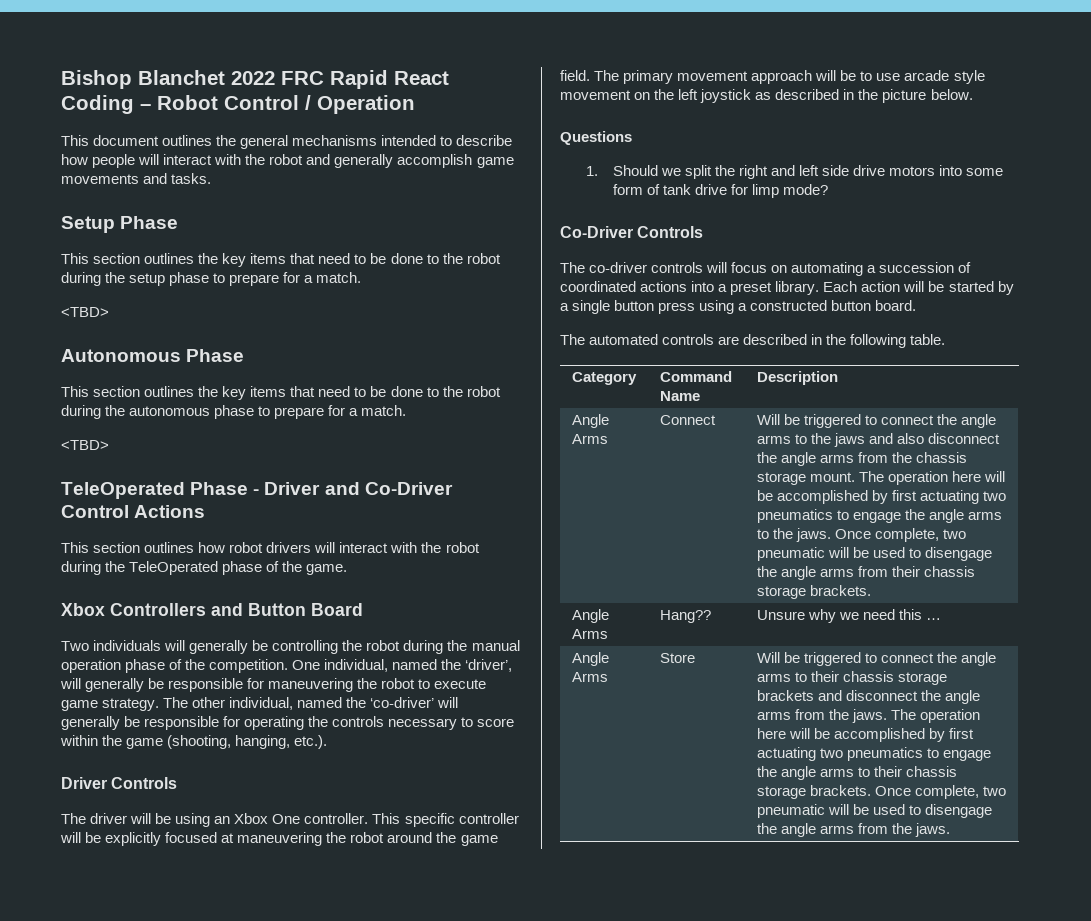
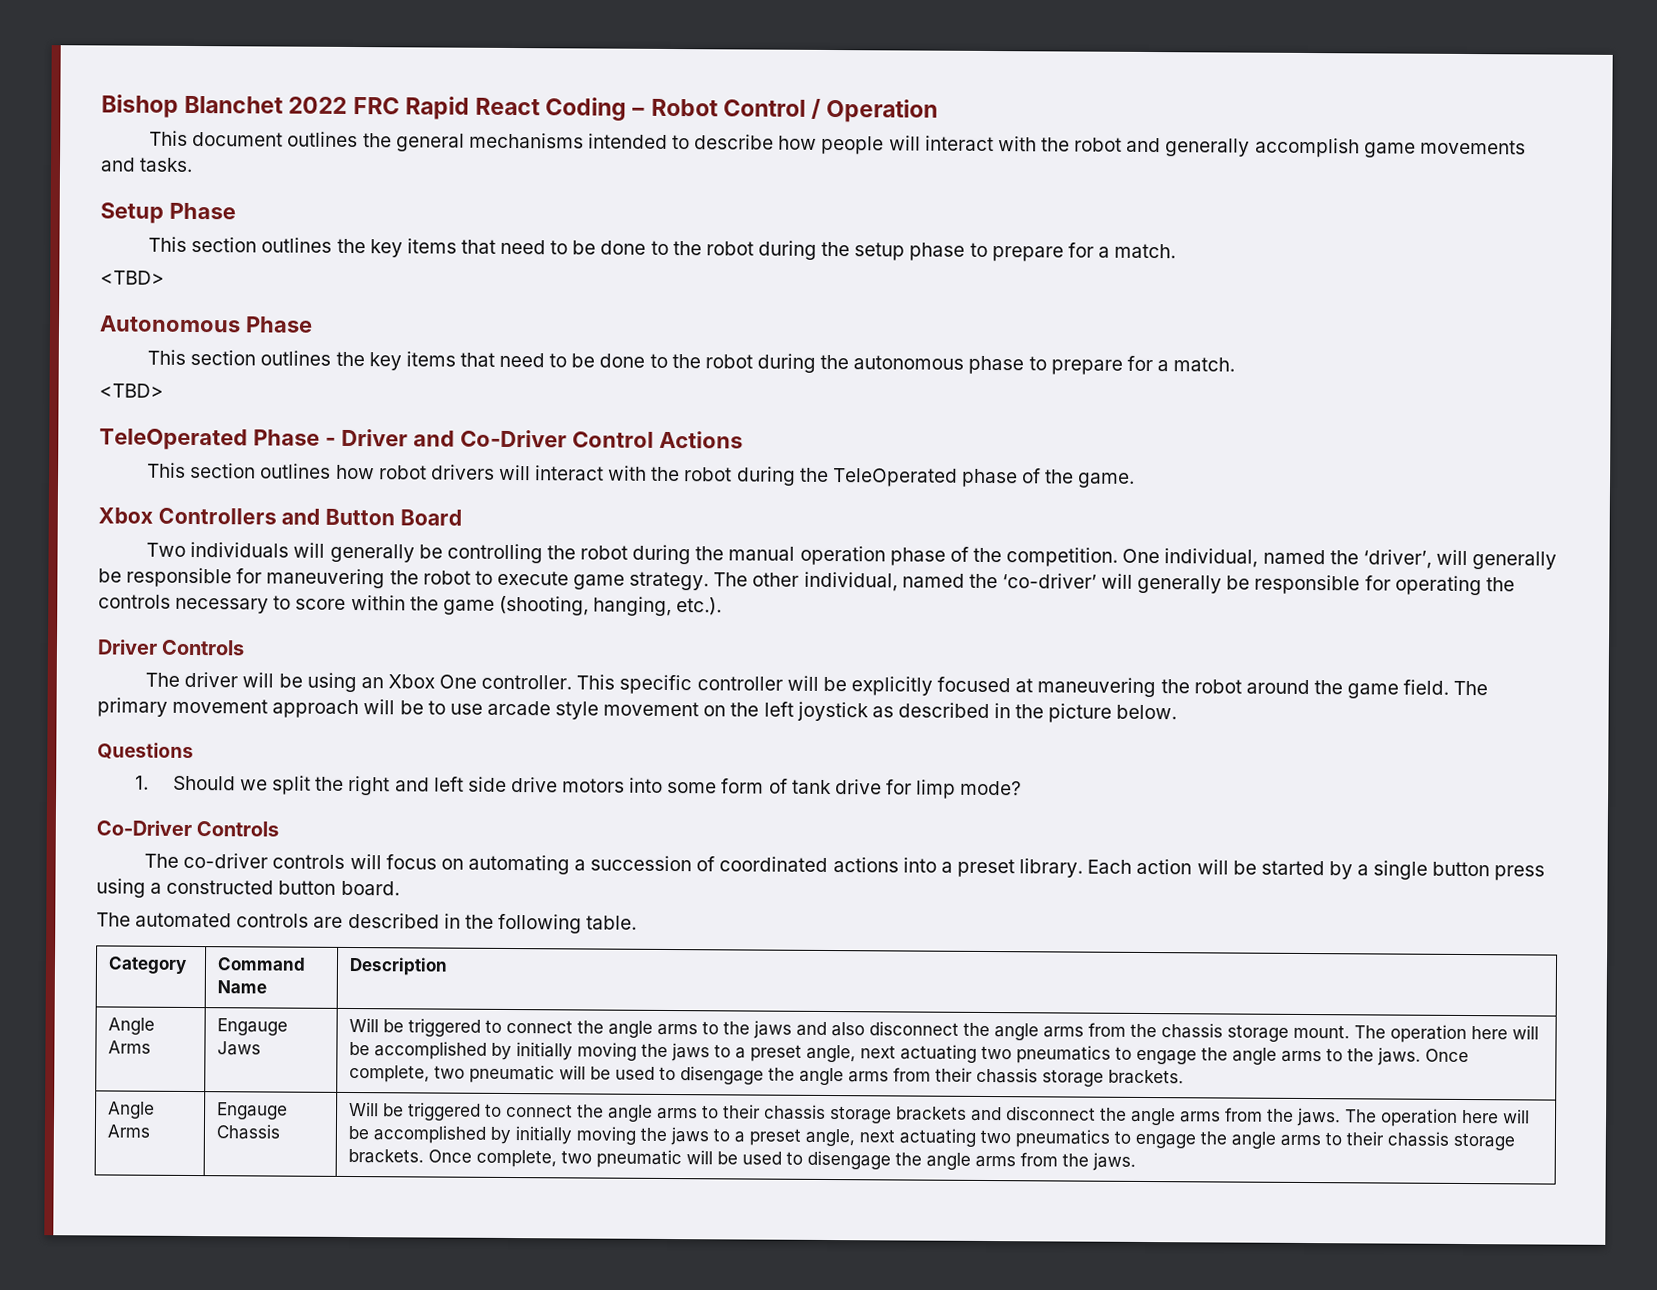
- Connect
+ Engauge Jaws
- The operation here will be accomplished by first actuating two pneumatics to engage the angle arms to the jaws.
+ The operation here will be accomplished by initially moving the jaws to a preset angle, next actuating two pneumatics to engage the angle arms to the jaws.
- Hang?? | Unsure why we need this …
- Angle Arms | Store
+ Engauge Chassis
- The operation here will be accomplished by first actuating two pneumatics to engage the angle arms to their chassis storage brackets.
+ The operation here will be accomplished by initially moving the jaws to a preset angle, next actuating two pneumatics to engage the angle arms to their chassis storage brackets.

